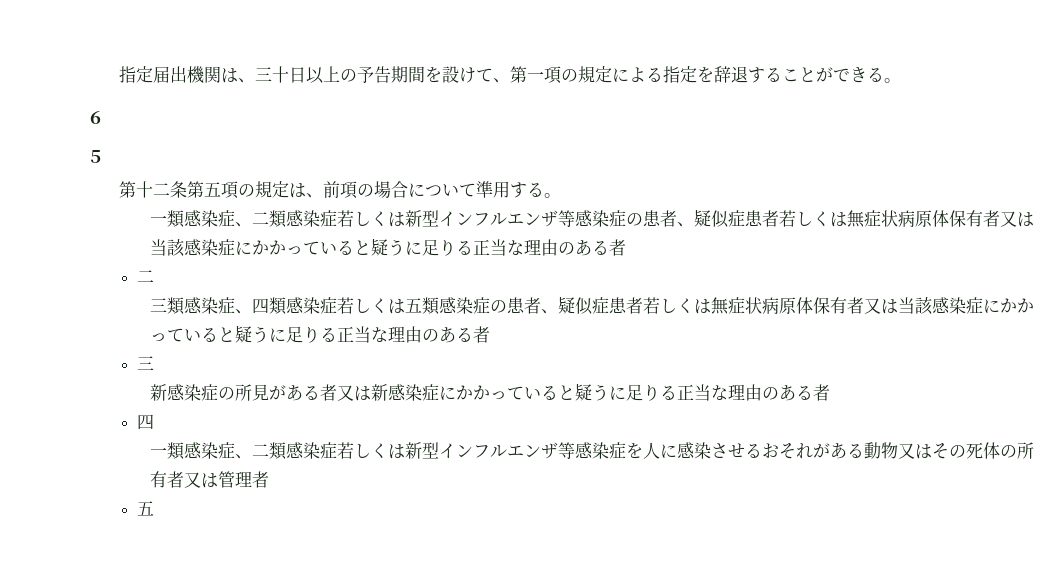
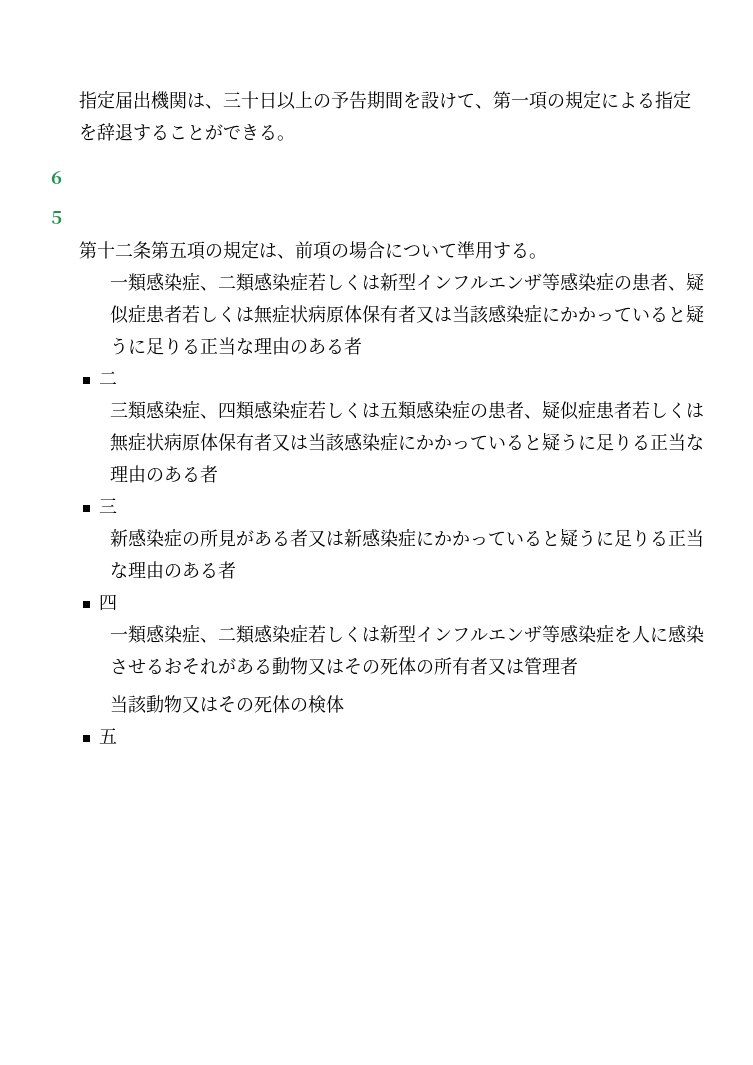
+ 当該動物又はその死体の検体

